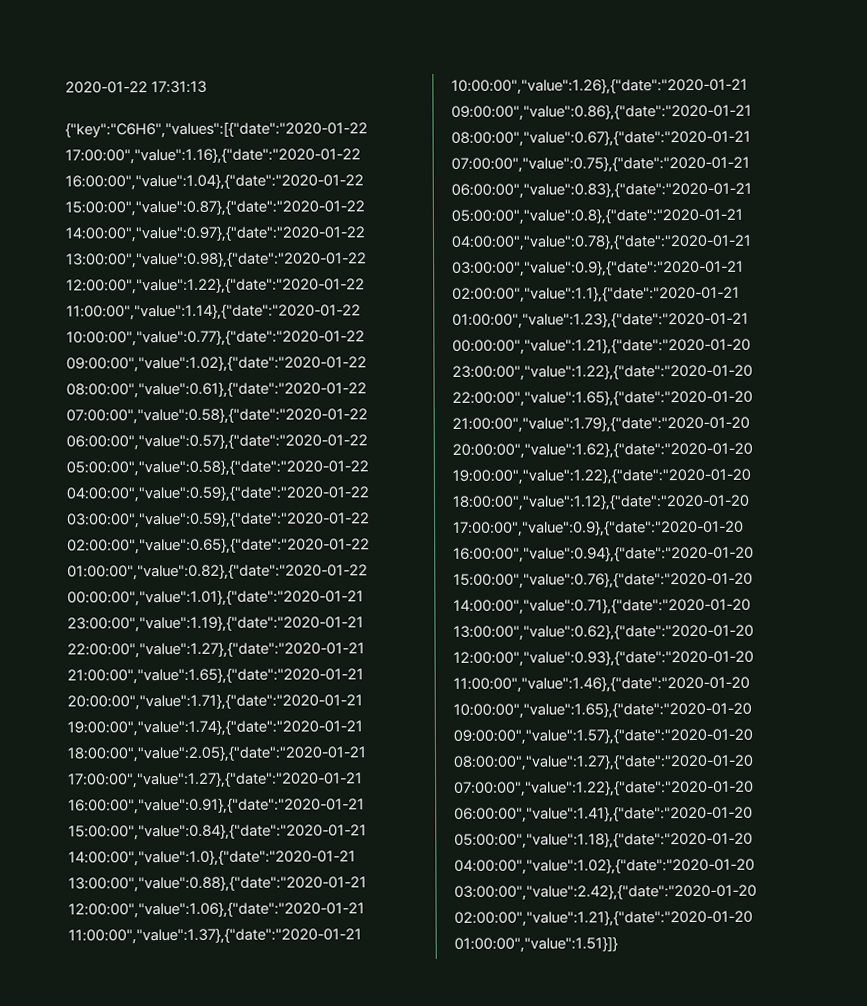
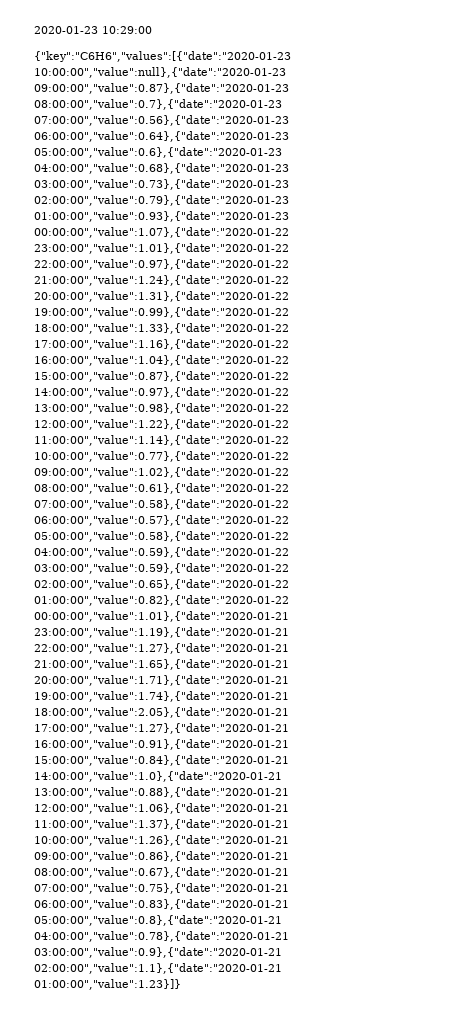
- 2020-01-22 17:31:13
- {"key":"C6H6","values":[{"date":"2020-01-22 17:00:00","value":1.16},{"date":"2020-01-22 16:00:00","value":1.04},{"date":"2020-01-22 15:00:00","value":0.87},{"date":"2020-01-22 14:00:00","value":0.97},{"date":"2020-01-22 13:00:00","value":0.98},{"date":"2020-01-22 12:00:00","value":1.22},{"date":"2020-01-22 11:00:00","value":1.14},{"date":"2020-01-22 10:00:00","value":0.77},{"date":"2020-01-22 09:00:00","value":1.02},{"date":"2020-01-22 08:00:00","value":0.61},{"date":"2020-01-22 07:00:00","value":0.58},{"date":"2020-01-22 06:00:00","value":0.57},{"date":"2020-01-22 05:00:00","value":0.58},{"date":"2020-01-22 04:00:00","value":0.59},{"date":"2020-01-22 03:00:00","value":0.59},{"date":"2020-01-22 02:00:00","value":0.65},{"date":"2020-01-22 01:00:00","value":0.82},{"date":"2020-01-22 00:00:00","value":1.01},{"date":"2020-01-21 23:00:00","value":1.19},{"date":"2020-01-21 22:00:00","value":1.27},{"date":"2020-01-21 21:00:00","value":1.65},{"date":"2020-01-21 20:00:00","value":1.71},{"date":"2020-01-21 19:00:00","value":1.74},{"date":"2020-01-21 18:00:00","value":2.05},{"date":"2020-01-21 17:00:00","value":1.27},{"date":"2020-01-21 16:00:00","value":0.91},{"date":"2020-01-21 15:00:00","value":0.84},{"date":"2020-01-21 14:00:00","value":1.0},{"date":"2020-01-21 13:00:00","value":0.88},{"date":"2020-01-21 12:00:00","value":1.06},{"date":"2020-01-21 11:00:00","value":1.37},{"date":"2020-01-21 10:00:00","value":1.26},{"date":"2020-01-21 09:00:00","value":0.86},{"date":"2020-01-21 08:00:00","value":0.67},{"date":"2020-01-21 07:00:00","value":0.75},{"date":"2020-01-21 06:00:00","value":0.83},{"date":"2020-01-21 05:00:00","value":0.8},{"date":"2020-01-21 04:00:00","value":0.78},{"date":"2020-01-21 03:00:00","value":0.9},{"date":"2020-01-21 02:00:00","value":1.1},{"date":"2020-01-21 01:00:00","value":1.23},{"date":"2020-01-21 00:00:00","value":1.21},{"date":"2020-01-20 23:00:00","value":1.22},{"date":"2020-01-20 22:00:00","value":1.65},{"date":"2020-01-20 21:00:00","value":1.79},{"date":"2020-01-20 20:00:00","value":1.62},{"date":"2020-01-20 19:00:00","value":1.22},{"date":"2020-01-20 18:00:00","value":1.12},{"date":"2020-01-20 17:00:00","value":0.9},{"date":"2020-01-20 16:00:00","value":0.94},{"date":"2020-01-20 15:00:00","value":0.76},{"date":"2020-01-20 14:00:00","value":0.71},{"date":"2020-01-20 13:00:00","value":0.62},{"date":"2020-01-20 12:00:00","value":0.93},{"date":"2020-01-20 11:00:00","value":1.46},{"date":"2020-01-20 10:00:00","value":1.65},{"date":"2020-01-20 09:00:00","value":1.57},{"date":"2020-01-20 08:00:00","value":1.27},{"date":"2020-01-20 07:00:00","value":1.22},{"date":"2020-01-20 06:00:00","value":1.41},{"date":"2020-01-20 05:00:00","value":1.18},{"date":"2020-01-20 04:00:00","value":1.02},{"date":"2020-01-20 03:00:00","value":2.42},{"date":"2020-01-20 02:00:00","value":1.21},{"date":"2020-01-20 01:00:00","value":1.51}]}
+ 2020-01-23 10:29:00
+ {"key":"C6H6","values":[{"date":"2020-01-23 10:00:00","value":null},{"date":"2020-01-23 09:00:00","value":0.87},{"date":"2020-01-23 08:00:00","value":0.7},{"date":"2020-01-23 07:00:00","value":0.56},{"date":"2020-01-23 06:00:00","value":0.64},{"date":"2020-01-23 05:00:00","value":0.6},{"date":"2020-01-23 04:00:00","value":0.68},{"date":"2020-01-23 03:00:00","value":0.73},{"date":"2020-01-23 02:00:00","value":0.79},{"date":"2020-01-23 01:00:00","value":0.93},{"date":"2020-01-23 00:00:00","value":1.07},{"date":"2020-01-22 23:00:00","value":1.01},{"date":"2020-01-22 22:00:00","value":0.97},{"date":"2020-01-22 21:00:00","value":1.24},{"date":"2020-01-22 20:00:00","value":1.31},{"date":"2020-01-22 19:00:00","value":0.99},{"date":"2020-01-22 18:00:00","value":1.33},{"date":"2020-01-22 17:00:00","value":1.16},{"date":"2020-01-22 16:00:00","value":1.04},{"date":"2020-01-22 15:00:00","value":0.87},{"date":"2020-01-22 14:00:00","value":0.97},{"date":"2020-01-22 13:00:00","value":0.98},{"date":"2020-01-22 12:00:00","value":1.22},{"date":"2020-01-22 11:00:00","value":1.14},{"date":"2020-01-22 10:00:00","value":0.77},{"date":"2020-01-22 09:00:00","value":1.02},{"date":"2020-01-22 08:00:00","value":0.61},{"date":"2020-01-22 07:00:00","value":0.58},{"date":"2020-01-22 06:00:00","value":0.57},{"date":"2020-01-22 05:00:00","value":0.58},{"date":"2020-01-22 04:00:00","value":0.59},{"date":"2020-01-22 03:00:00","value":0.59},{"date":"2020-01-22 02:00:00","value":0.65},{"date":"2020-01-22 01:00:00","value":0.82},{"date":"2020-01-22 00:00:00","value":1.01},{"date":"2020-01-21 23:00:00","value":1.19},{"date":"2020-01-21 22:00:00","value":1.27},{"date":"2020-01-21 21:00:00","value":1.65},{"date":"2020-01-21 20:00:00","value":1.71},{"date":"2020-01-21 19:00:00","value":1.74},{"date":"2020-01-21 18:00:00","value":2.05},{"date":"2020-01-21 17:00:00","value":1.27},{"date":"2020-01-21 16:00:00","value":0.91},{"date":"2020-01-21 15:00:00","value":0.84},{"date":"2020-01-21 14:00:00","value":1.0},{"date":"2020-01-21 13:00:00","value":0.88},{"date":"2020-01-21 12:00:00","value":1.06},{"date":"2020-01-21 11:00:00","value":1.37},{"date":"2020-01-21 10:00:00","value":1.26},{"date":"2020-01-21 09:00:00","value":0.86},{"date":"2020-01-21 08:00:00","value":0.67},{"date":"2020-01-21 07:00:00","value":0.75},{"date":"2020-01-21 06:00:00","value":0.83},{"date":"2020-01-21 05:00:00","value":0.8},{"date":"2020-01-21 04:00:00","value":0.78},{"date":"2020-01-21 03:00:00","value":0.9},{"date":"2020-01-21 02:00:00","value":1.1},{"date":"2020-01-21 01:00:00","value":1.23}]}

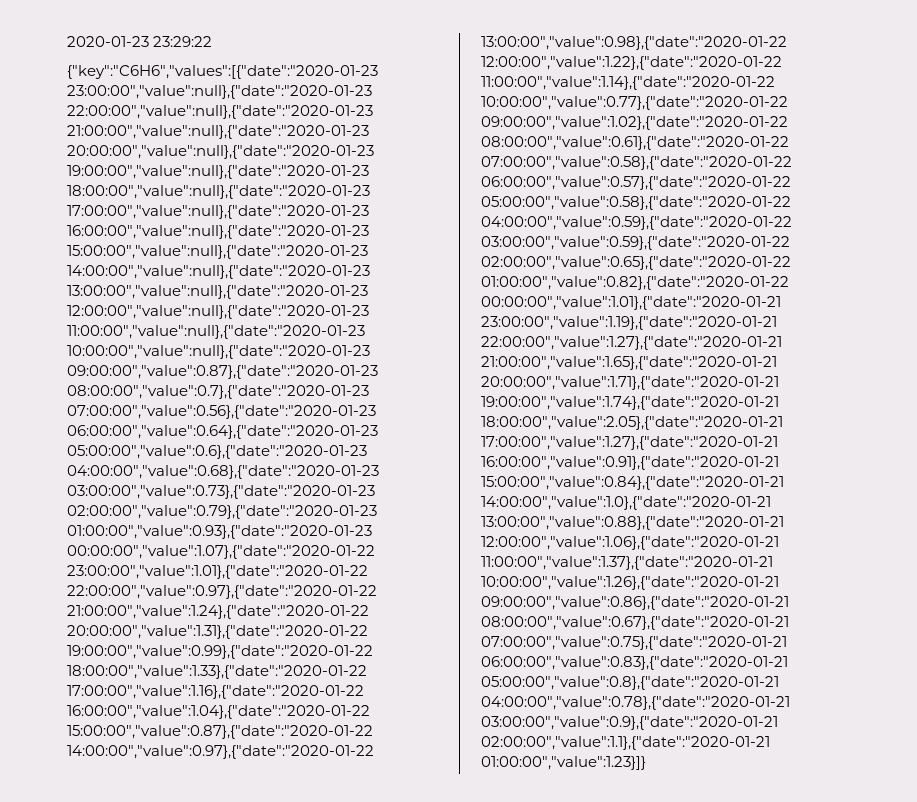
- 2020-01-23 10:29:00
+ 2020-01-23 23:29:22
- {"key":"C6H6","values":[{"date":"2020-01-23 10:00:00","value":null},{"date":"2020-01-23 09:00:00","value":0.87},{"date":"2020-01-23 08:00:00","value":0.7},{"date":"2020-01-23 07:00:00","value":0.56},{"date":"2020-01-23 06:00:00","value":0.64},{"date":"2020-01-23 05:00:00","value":0.6},{"date":"2020-01-23 04:00:00","value":0.68},{"date":"2020-01-23 03:00:00","value":0.73},{"date":"2020-01-23 02:00:00","value":0.79},{"date":"2020-01-23 01:00:00","value":0.93},{"date":"2020-01-23 00:00:00","value":1.07},{"date":"2020-01-22 23:00:00","value":1.01},{"date":"2020-01-22 22:00:00","value":0.97},{"date":"2020-01-22 21:00:00","value":1.24},{"date":"2020-01-22 20:00:00","value":1.31},{"date":"2020-01-22 19:00:00","value":0.99},{"date":"2020-01-22 18:00:00","value":1.33},{"date":"2020-01-22 17:00:00","value":1.16},{"date":"2020-01-22 16:00:00","value":1.04},{"date":"2020-01-22 15:00:00","value":0.87},{"date":"2020-01-22 14:00:00","value":0.97},{"date":"2020-01-22 13:00:00","value":0.98},{"date":"2020-01-22 12:00:00","value":1.22},{"date":"2020-01-22 11:00:00","value":1.14},{"date":"2020-01-22 10:00:00","value":0.77},{"date":"2020-01-22 09:00:00","value":1.02},{"date":"2020-01-22 08:00:00","value":0.61},{"date":"2020-01-22 07:00:00","value":0.58},{"date":"2020-01-22 06:00:00","value":0.57},{"date":"2020-01-22 05:00:00","value":0.58},{"date":"2020-01-22 04:00:00","value":0.59},{"date":"2020-01-22 03:00:00","value":0.59},{"date":"2020-01-22 02:00:00","value":0.65},{"date":"2020-01-22 01:00:00","value":0.82},{"date":"2020-01-22 00:00:00","value":1.01},{"date":"2020-01-21 23:00:00","value":1.19},{"date":"2020-01-21 22:00:00","value":1.27},{"date":"2020-01-21 21:00:00","value":1.65},{"date":"2020-01-21 20:00:00","value":1.71},{"date":"2020-01-21 19:00:00","value":1.74},{"date":"2020-01-21 18:00:00","value":2.05},{"date":"2020-01-21 17:00:00","value":1.27},{"date":"2020-01-21 16:00:00","value":0.91},{"date":"2020-01-21 15:00:00","value":0.84},{"date":"2020-01-21 14:00:00","value":1.0},{"date":"2020-01-21 13:00:00","value":0.88},{"date":"2020-01-21 12:00:00","value":1.06},{"date":"2020-01-21 11:00:00","value":1.37},{"date":"2020-01-21 10:00:00","value":1.26},{"date":"2020-01-21 09:00:00","value":0.86},{"date":"2020-01-21 08:00:00","value":0.67},{"date":"2020-01-21 07:00:00","value":0.75},{"date":"2020-01-21 06:00:00","value":0.83},{"date":"2020-01-21 05:00:00","value":0.8},{"date":"2020-01-21 04:00:00","value":0.78},{"date":"2020-01-21 03:00:00","value":0.9},{"date":"2020-01-21 02:00:00","value":1.1},{"date":"2020-01-21 01:00:00","value":1.23}]}
+ {"key":"C6H6","values":[{"date":"2020-01-23 23:00:00","value":null},{"date":"2020-01-23 22:00:00","value":null},{"date":"2020-01-23 21:00:00","value":null},{"date":"2020-01-23 20:00:00","value":null},{"date":"2020-01-23 19:00:00","value":null},{"date":"2020-01-23 18:00:00","value":null},{"date":"2020-01-23 17:00:00","value":null},{"date":"2020-01-23 16:00:00","value":null},{"date":"2020-01-23 15:00:00","value":null},{"date":"2020-01-23 14:00:00","value":null},{"date":"2020-01-23 13:00:00","value":null},{"date":"2020-01-23 12:00:00","value":null},{"date":"2020-01-23 11:00:00","value":null},{"date":"2020-01-23 10:00:00","value":null},{"date":"2020-01-23 09:00:00","value":0.87},{"date":"2020-01-23 08:00:00","value":0.7},{"date":"2020-01-23 07:00:00","value":0.56},{"date":"2020-01-23 06:00:00","value":0.64},{"date":"2020-01-23 05:00:00","value":0.6},{"date":"2020-01-23 04:00:00","value":0.68},{"date":"2020-01-23 03:00:00","value":0.73},{"date":"2020-01-23 02:00:00","value":0.79},{"date":"2020-01-23 01:00:00","value":0.93},{"date":"2020-01-23 00:00:00","value":1.07},{"date":"2020-01-22 23:00:00","value":1.01},{"date":"2020-01-22 22:00:00","value":0.97},{"date":"2020-01-22 21:00:00","value":1.24},{"date":"2020-01-22 20:00:00","value":1.31},{"date":"2020-01-22 19:00:00","value":0.99},{"date":"2020-01-22 18:00:00","value":1.33},{"date":"2020-01-22 17:00:00","value":1.16},{"date":"2020-01-22 16:00:00","value":1.04},{"date":"2020-01-22 15:00:00","value":0.87},{"date":"2020-01-22 14:00:00","value":0.97},{"date":"2020-01-22 13:00:00","value":0.98},{"date":"2020-01-22 12:00:00","value":1.22},{"date":"2020-01-22 11:00:00","value":1.14},{"date":"2020-01-22 10:00:00","value":0.77},{"date":"2020-01-22 09:00:00","value":1.02},{"date":"2020-01-22 08:00:00","value":0.61},{"date":"2020-01-22 07:00:00","value":0.58},{"date":"2020-01-22 06:00:00","value":0.57},{"date":"2020-01-22 05:00:00","value":0.58},{"date":"2020-01-22 04:00:00","value":0.59},{"date":"2020-01-22 03:00:00","value":0.59},{"date":"2020-01-22 02:00:00","value":0.65},{"date":"2020-01-22 01:00:00","value":0.82},{"date":"2020-01-22 00:00:00","value":1.01},{"date":"2020-01-21 23:00:00","value":1.19},{"date":"2020-01-21 22:00:00","value":1.27},{"date":"2020-01-21 21:00:00","value":1.65},{"date":"2020-01-21 20:00:00","value":1.71},{"date":"2020-01-21 19:00:00","value":1.74},{"date":"2020-01-21 18:00:00","value":2.05},{"date":"2020-01-21 17:00:00","value":1.27},{"date":"2020-01-21 16:00:00","value":0.91},{"date":"2020-01-21 15:00:00","value":0.84},{"date":"2020-01-21 14:00:00","value":1.0},{"date":"2020-01-21 13:00:00","value":0.88},{"date":"2020-01-21 12:00:00","value":1.06},{"date":"2020-01-21 11:00:00","value":1.37},{"date":"2020-01-21 10:00:00","value":1.26},{"date":"2020-01-21 09:00:00","value":0.86},{"date":"2020-01-21 08:00:00","value":0.67},{"date":"2020-01-21 07:00:00","value":0.75},{"date":"2020-01-21 06:00:00","value":0.83},{"date":"2020-01-21 05:00:00","value":0.8},{"date":"2020-01-21 04:00:00","value":0.78},{"date":"2020-01-21 03:00:00","value":0.9},{"date":"2020-01-21 02:00:00","value":1.1},{"date":"2020-01-21 01:00:00","value":1.23}]}

